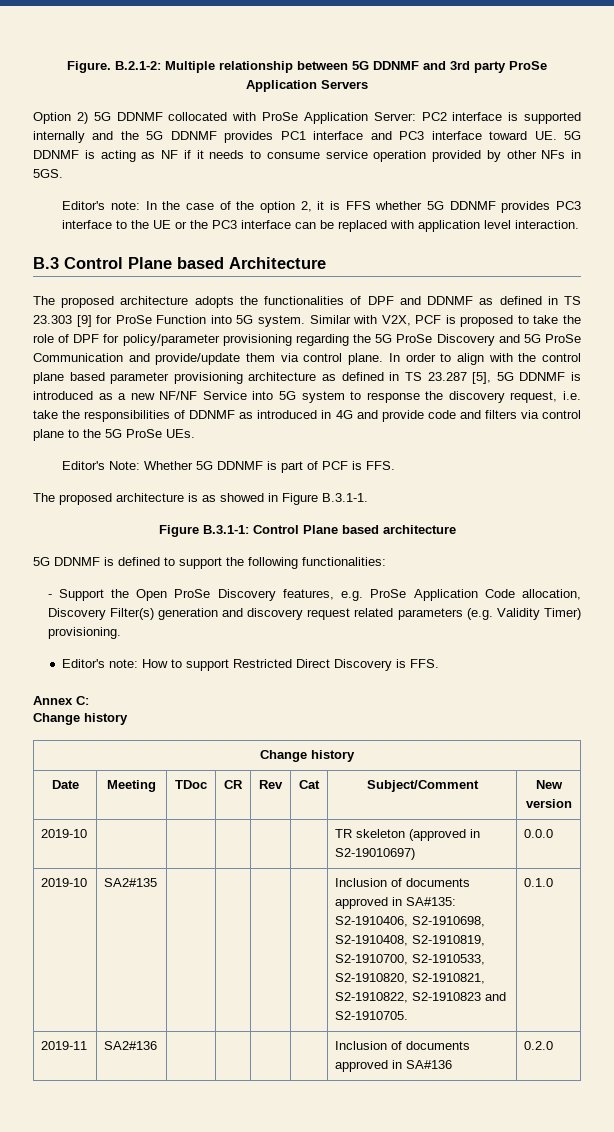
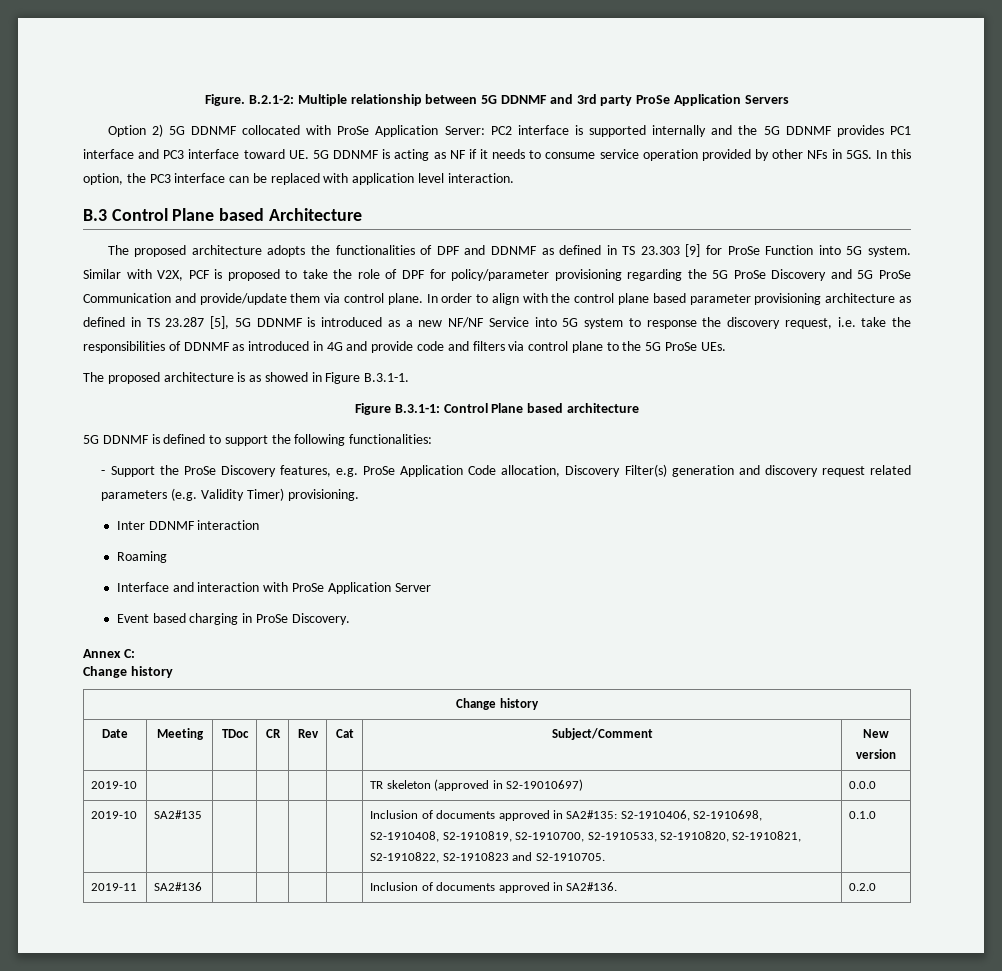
- Option 2) 5G DDNMF collocated with ProSe Application Server: PC2 interface is supported internally and the 5G DDNMF provides PC1 interface and PC3 interface toward UE. 5G DDNMF is acting as NF if it needs to consume service operation provided by other NFs in 5GS.
- Editor's note: In the case of the option 2, it is FFS whether 5G DDNMF provides PC3 interface to the UE or the PC3 interface can be replaced with application level interaction.
+ Option 2) 5G DDNMF collocated with ProSe Application Server: PC2 interface is supported internally and the 5G DDNMF provides PC1 interface and PC3 interface toward UE. 5G DDNMF is acting as NF if it needs to consume service operation provided by other NFs in 5GS. In this option, the PC3 interface can be replaced with application level interaction.
- Editor's Note: Whether 5G DDNMF is part of PCF is FFS.
- - Support the Open ProSe Discovery features, e.g. ProSe Application Code allocation, Discovery Filter(s) generation and discovery request related parameters (e.g. Validity Timer) provisioning.
+ - Support the ProSe Discovery features, e.g. ProSe Application Code allocation, Discovery Filter(s) generation and discovery request related parameters (e.g. Validity Timer) provisioning.
- Editor's note: How to support Restricted Direct Discovery is FFS.
+ Inter DDNMF interaction
+ Roaming
+ Interface and interaction with ProSe Application Server
+ Event based charging in ProSe Discovery.
- 2019-10 | SA2#135 | | | | | Inclusion of documents approved in SA#135: S2-1910406, S2-1910698, S2-1910408, S2-1910819, S2-1910700, S2-1910533, S2-1910820, S2-1910821, S2-1910822, S2-1910823 and S2-1910705. | 0.1.0
+ 2019-10 | SA2#135 | | | | | Inclusion of documents approved in SA2#135: S2-1910406, S2-1910698, S2-1910408, S2-1910819, S2-1910700, S2-1910533, S2-1910820, S2-1910821, S2-1910822, S2-1910823 and S2-1910705. | 0.1.0
- 2019-11 | SA2#136 | | | | | Inclusion of documents approved in SA#136 | 0.2.0
+ 2019-11 | SA2#136 | | | | | Inclusion of documents approved in SA2#136. | 0.2.0

